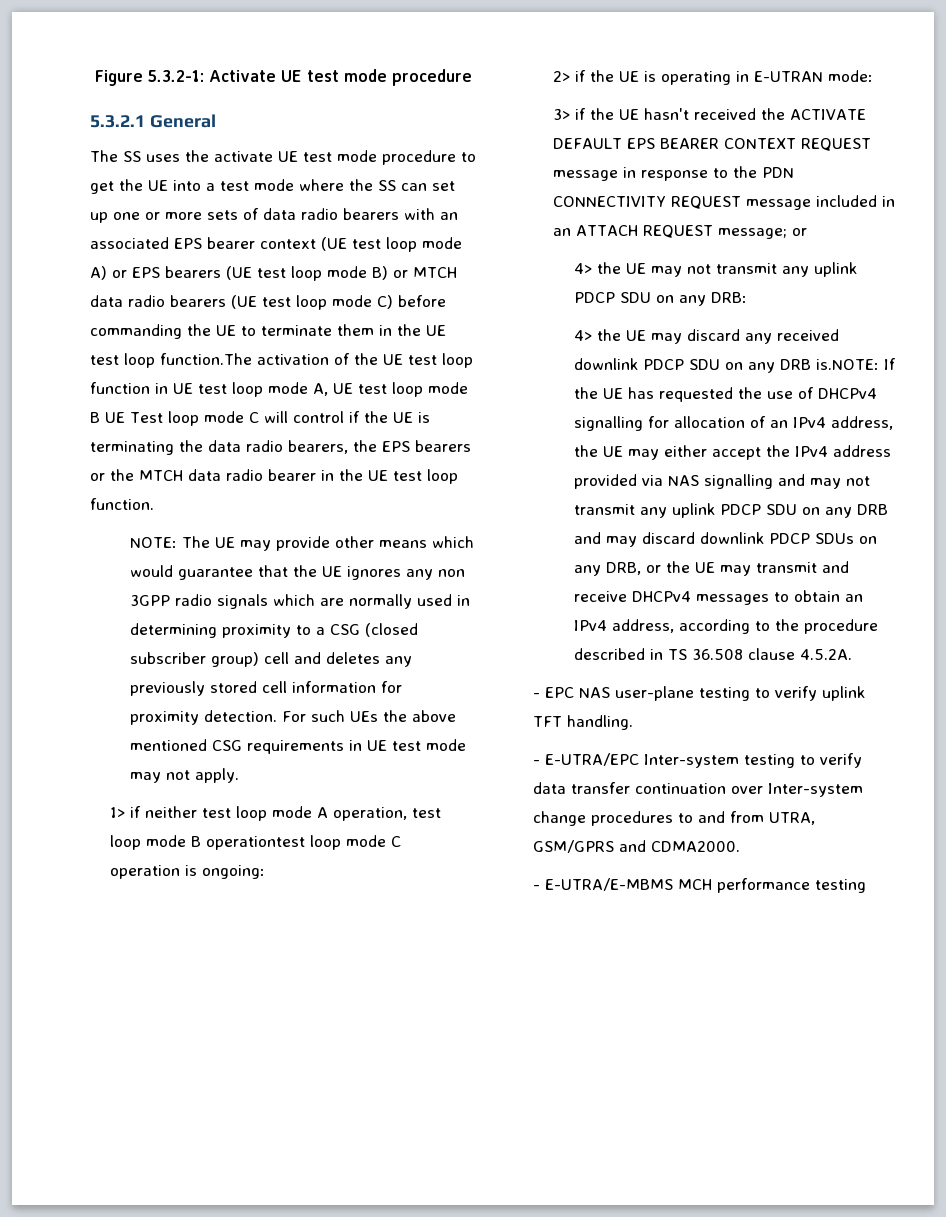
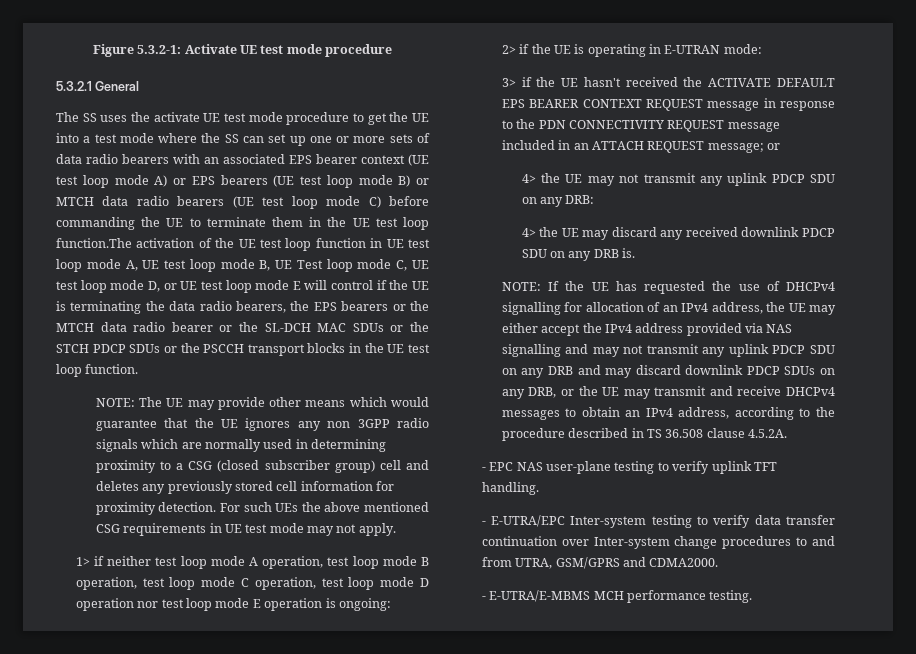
- The SS uses the activate UE test mode procedure to get the UE into a test mode where the SS can set up one or more sets of data radio bearers with an associated EPS bearer context (UE test loop mode A) or EPS bearers (UE test loop mode B) or MTCH data radio bearers (UE test loop mode C) before commanding the UE to terminate them in the UE test loop function.The activation of the UE test loop function in UE test loop mode A, UE test loop mode B UE Test loop mode C will control if the UE is terminating the data radio bearers, the EPS bearers or the MTCH data radio bearer in the UE test loop function.
+ The SS uses the activate UE test mode procedure to get the UE into a test mode where the SS can set up one or more sets of data radio bearers with an associated EPS bearer context (UE test loop mode A) or EPS bearers (UE test loop mode B) or MTCH data radio bearers (UE test loop mode C) before commanding the UE to terminate them in the UE test loop function.The activation of the UE test loop function in UE test loop mode A, UE test loop mode B, UE Test loop mode C, UE test loop mode D, or UE test loop mode E will control if the UE is terminating the data radio bearers, the EPS bearers or the MTCH data radio bearer or the SL-DCH MAC SDUs or the STCH PDCP SDUs or the PSCCH transport blocks in the UE test loop function.
- 1> if neither test loop mode A operation, test loop mode B operationtest loop mode C operation is ongoing:
+ 1> if neither test loop mode A operation, test loop mode B operation, test loop mode C operation, test loop mode D operation nor test loop mode E operation is ongoing:
- 4> the UE may discard any received downlink PDCP SDU on any DRB is.NOTE:
+ 4> the UE may discard any received downlink PDCP SDU on any DRB is.
+ NOTE:
- - E-UTRA/E-MBMS MCH performance testing
+ - E-UTRA/E-MBMS MCH performance testing.

